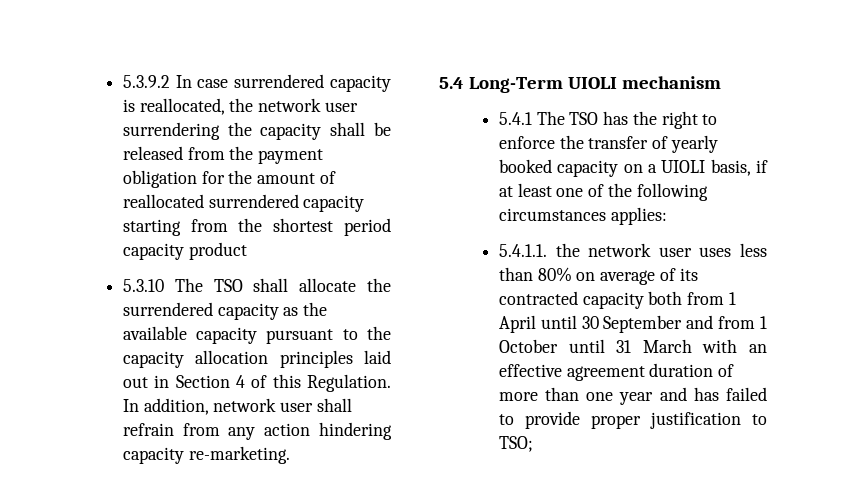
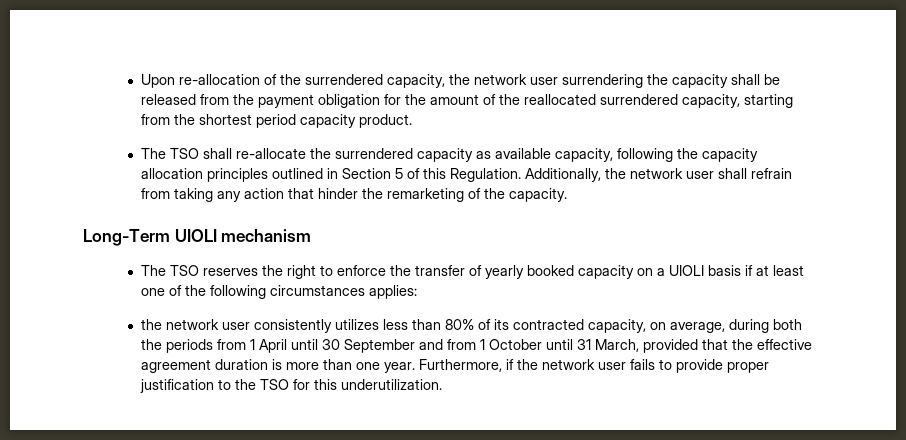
- 5.3.9.2 In case surrendered capacity is reallocated, the network user surrendering the capacity shall be released from the payment obligation for the amount of reallocated surrendered capacity starting from the shortest period capacity product
- 5.3.10 The TSO shall allocate the surrendered capacity as the available capacity pursuant to the capacity allocation principles laid out in Section 4 of this Regulation.
+ Upon re-allocation of the surrendered capacity, the network user surrendering the capacity shall be released from the payment obligation for the amount of the reallocated surrendered capacity, starting from the shortest period capacity product.
+ The TSO shall re-allocate the surrendered capacity as available capacity, following the capacity allocation principles outlined in Section 5 of this Regulation.
- In addition, network user shall refrain from any action hindering capacity re-marketing.
- 5.4 Long-Term UIOLI mechanism
+ Additionally, the network user shall refrain from taking any action that hinder the remarketing of the capacity.
+ Long-Term UIOLI mechanism
- 5.4.1 The TSO has the right to enforce the transfer of yearly booked capacity on a UIOLI basis, if at least one of the following circumstances applies:
+ The TSO reserves the right to enforce the transfer of yearly booked capacity on a UIOLI basis if at least one of the following circumstances applies:
- 5.4.1.1. the network user uses less than 80% on average of its contracted capacity both from 1 April until 30 September and from 1 October until 31 March with an effective agreement duration of more than one year and has failed to provide proper justification to TSO;
+ the network user consistently utilizes less than 80% of its contracted capacity, on average, during both the periods from 1 April until 30 September and from 1 October until 31 March, provided that the effective agreement duration is more than one year. Furthermore, if the network user fails to provide proper justification to the TSO for this underutilization.

